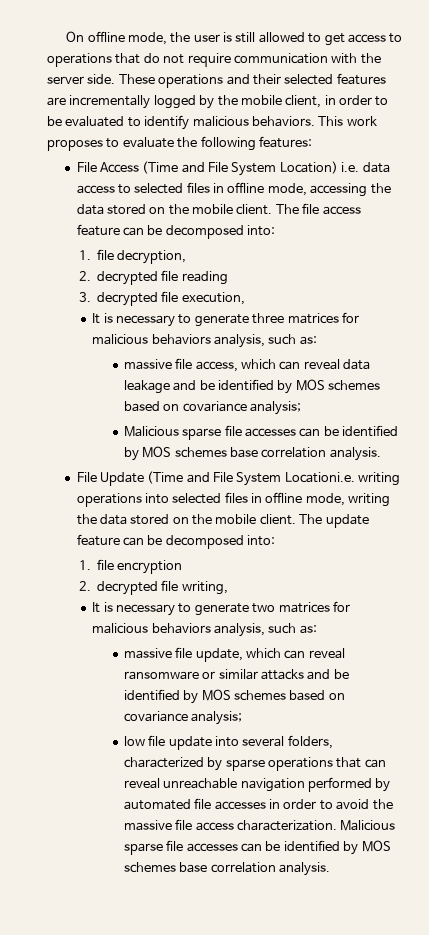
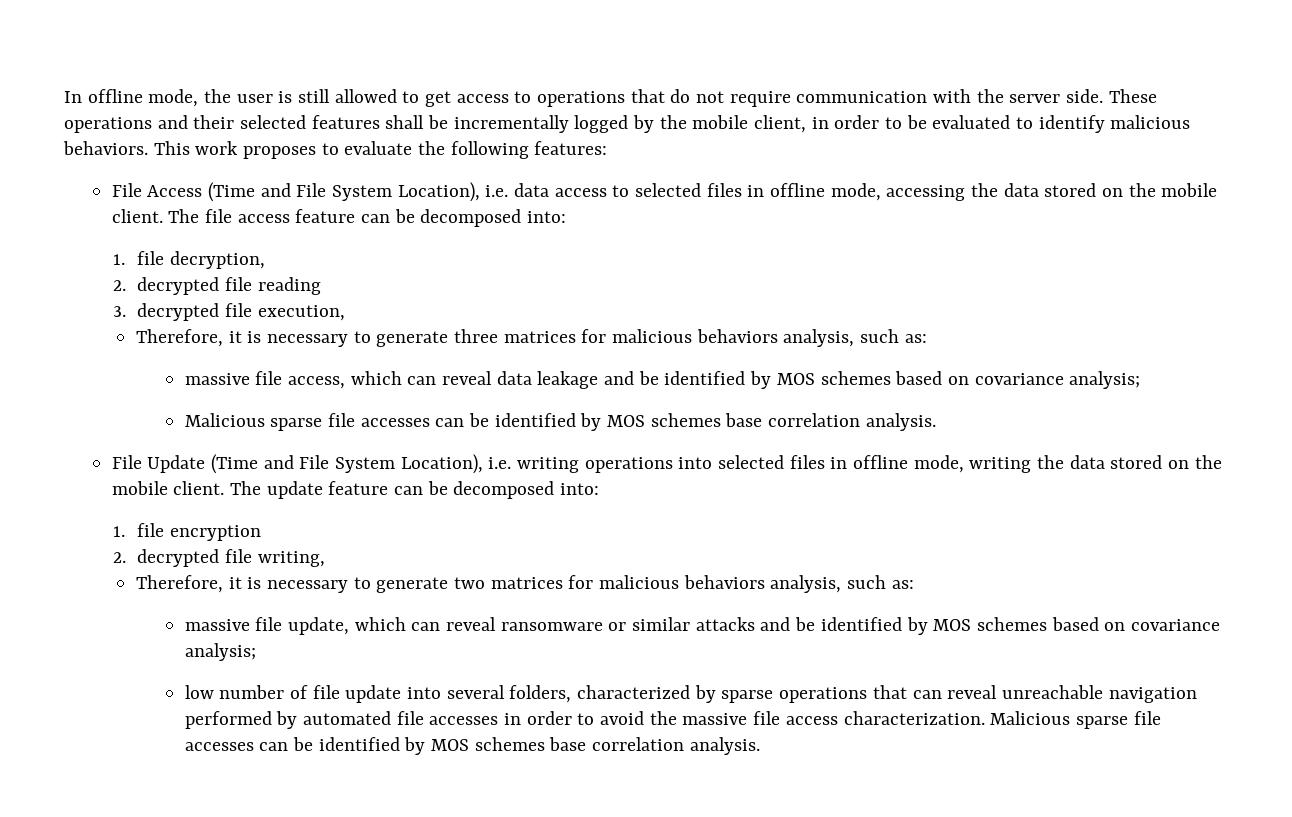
- On offline mode, the user is still allowed to get access to operations that do not require communication with the server side.
+ In offline mode, the user is still allowed to get access to operations that do not require communication with the server side.
- These operations and their selected features are incrementally logged by the mobile client, in order to be evaluated to identify malicious behaviors.
+ These operations and their selected features shall be incrementally logged by the mobile client, in order to be evaluated to identify malicious behaviors.
- File Access (Time and File System Location) i.e. data access to selected files in offline mode, accessing the data stored on the mobile client.
+ File Access (Time and File System Location), i.e. data access to selected files in offline mode, accessing the data stored on the mobile client.
- It is necessary to generate three matrices for malicious behaviors analysis, such as:
+ Therefore, it is necessary to generate three matrices for malicious behaviors analysis, such as:
- File Update (Time and File System Locationi.e. writing operations into selected files in offline mode, writing the data stored on the mobile client.
+ File Update (Time and File System Location), i.e. writing operations into selected files in offline mode, writing the data stored on the mobile client.
- It is necessary to generate two matrices for malicious behaviors analysis, such as:
+ Therefore, it is necessary to generate two matrices for malicious behaviors analysis, such as:
- low file update into several folders, characterized by sparse operations that can reveal unreachable navigation performed by automated file accesses in order to avoid the massive file access characterization.
+ low number of file update into several folders, characterized by sparse operations that can reveal unreachable navigation performed by automated file accesses in order to avoid the massive file access characterization.

